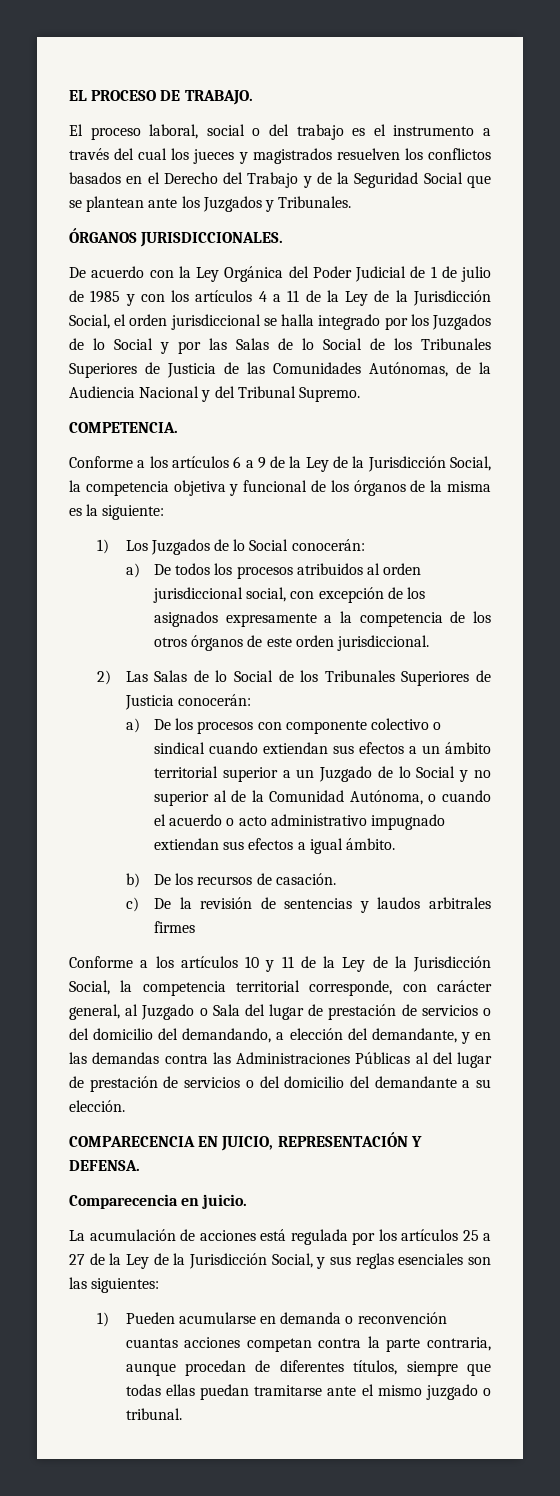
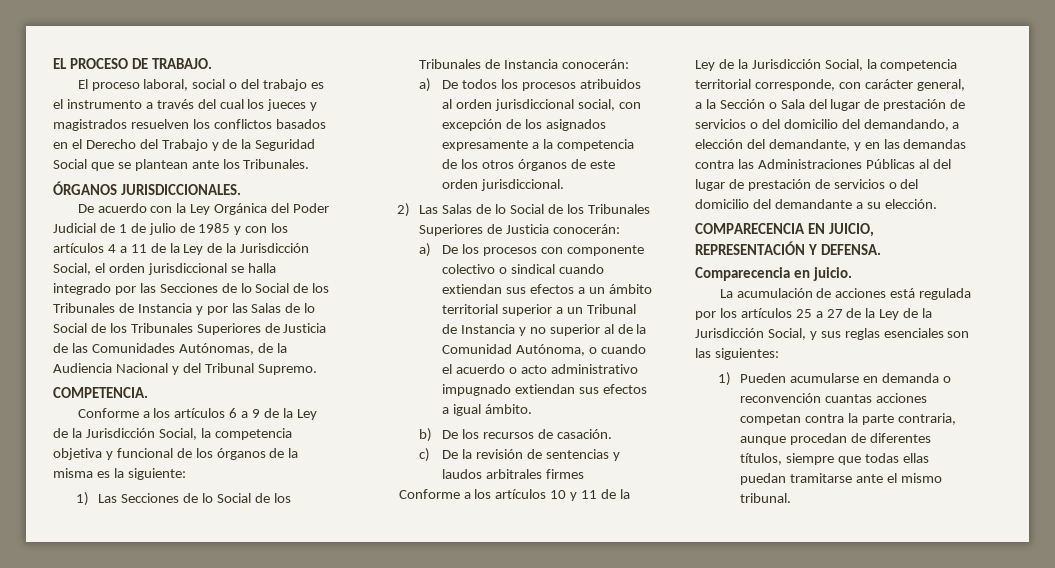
- El proceso laboral, social o del trabajo es el instrumento a través del cual los jueces y magistrados resuelven los conflictos basados en el Derecho del Trabajo y de la Seguridad Social que se plantean ante los Juzgados y Tribunales.
+ El proceso laboral, social o del trabajo es el instrumento a través del cual los jueces y magistrados resuelven los conflictos basados en el Derecho del Trabajo y de la Seguridad Social que se plantean ante los Tribunales.
- De acuerdo con la Ley Orgánica del Poder Judicial de 1 de julio de 1985 y con los artículos 4 a 11 de la Ley de la Jurisdicción Social, el orden jurisdiccional se halla integrado por los Juzgados de lo Social y por las Salas de lo Social de los Tribunales Superiores de Justicia de las Comunidades Autónomas, de la Audiencia Nacional y del Tribunal Supremo.
+ De acuerdo con la Ley Orgánica del Poder Judicial de 1 de julio de 1985 y con los artículos 4 a 11 de la Ley de la Jurisdicción Social, el orden jurisdiccional se halla integrado por las Secciones de lo Social de los Tribunales de Instancia y por las Salas de lo Social de los Tribunales Superiores de Justicia de las Comunidades Autónomas, de la Audiencia Nacional y del Tribunal Supremo.
- 1) Los Juzgados de lo Social conocerán:
+ 1) Las Secciones de lo Social de los Tribunales de Instancia conocerán:
- a) De los procesos con componente colectivo o sindical cuando extiendan sus efectos a un ámbito territorial superior a un Juzgado de lo Social y no superior al de la Comunidad Autónoma, o cuando el acuerdo o acto administrativo impugnado extiendan sus efectos a igual ámbito.
+ a) De los procesos con componente colectivo o sindical cuando extiendan sus efectos a un ámbito territorial superior a un Tribunal de Instancia y no superior al de la Comunidad Autónoma, o cuando el acuerdo o acto administrativo impugnado extiendan sus efectos a igual ámbito.
- Conforme a los artículos 10 y 11 de la Ley de la Jurisdicción Social, la competencia territorial corresponde, con carácter general, al Juzgado o Sala del lugar de prestación de servicios o del domicilio del demandando, a elección del demandante, y en las demandas contra las Administraciones Públicas al del lugar de prestación de servicios o del domicilio del demandante a su elección.
+ Conforme a los artículos 10 y 11 de la Ley de la Jurisdicción Social, la competencia territorial corresponde, con carácter general, a la Sección o Sala del lugar de prestación de servicios o del domicilio del demandando, a elección del demandante, y en las demandas contra las Administraciones Públicas al del lugar de prestación de servicios o del domicilio del demandante a su elección.
- 1) Pueden acumularse en demanda o reconvención cuantas acciones competan contra la parte contraria, aunque procedan de diferentes títulos, siempre que todas ellas puedan tramitarse ante el mismo juzgado o tribunal.
+ 1) Pueden acumularse en demanda o reconvención cuantas acciones competan contra la parte contraria, aunque procedan de diferentes títulos, siempre que todas ellas puedan tramitarse ante el mismo tribunal.

